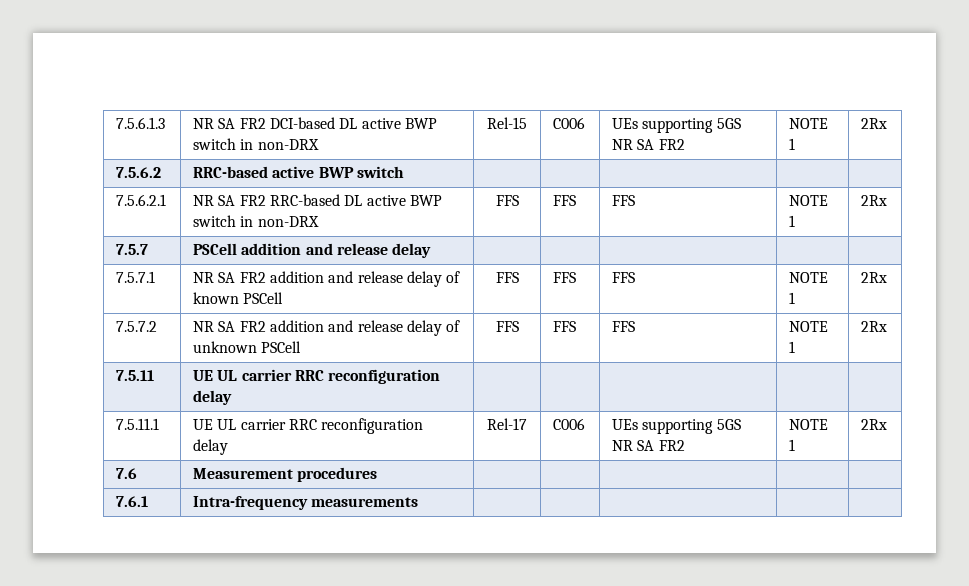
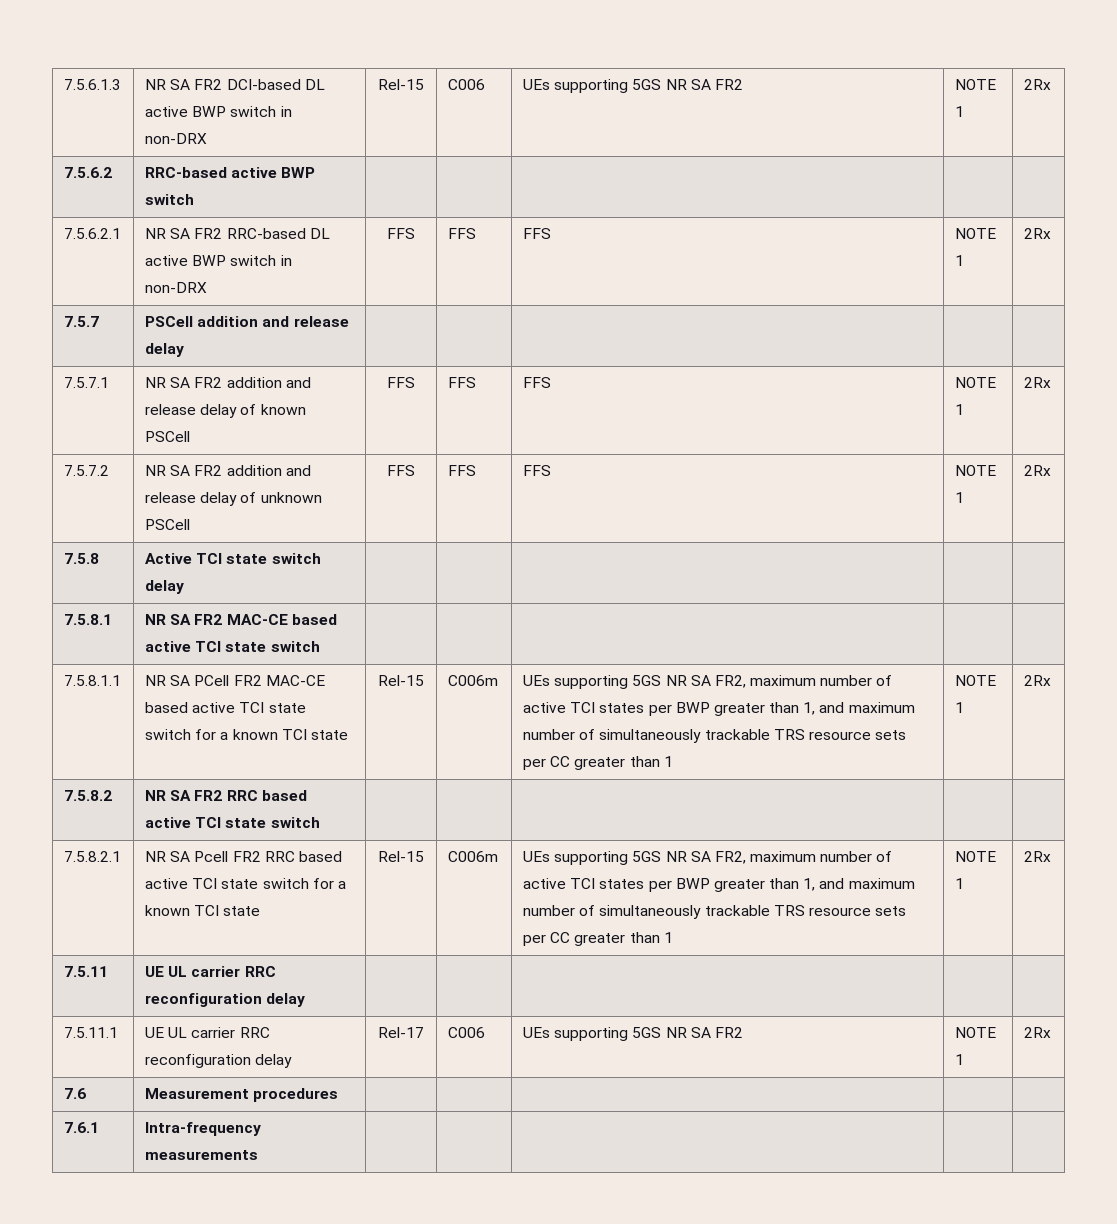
+ 7.5.8 | Active TCI state switch delay | | | | |
+ 7.5.8.1 | NR SA FR2 MAC-CE based active TCI state switch | | | | |
+ 7.5.8.1.1 | NR SA PCell FR2 MAC-CE based active TCI state switch for a known TCI state | Rel-15 | C006m | UEs supporting 5GS NR SA FR2, maximum number of active TCI states per BWP greater than 1, and maximum number of simultaneously trackable TRS resource sets per CC greater than 1 | NOTE 1 | 2Rx
+ 7.5.8.2 | NR SA FR2 RRC based active TCI state switch | | | | |
+ 7.5.8.2.1 | NR SA Pcell FR2 RRC based active TCI state switch for a known TCI state | Rel-15 | C006m | UEs supporting 5GS NR SA FR2, maximum number of active TCI states per BWP greater than 1, and maximum number of simultaneously trackable TRS resource sets per CC greater than 1 | NOTE 1 | 2Rx

